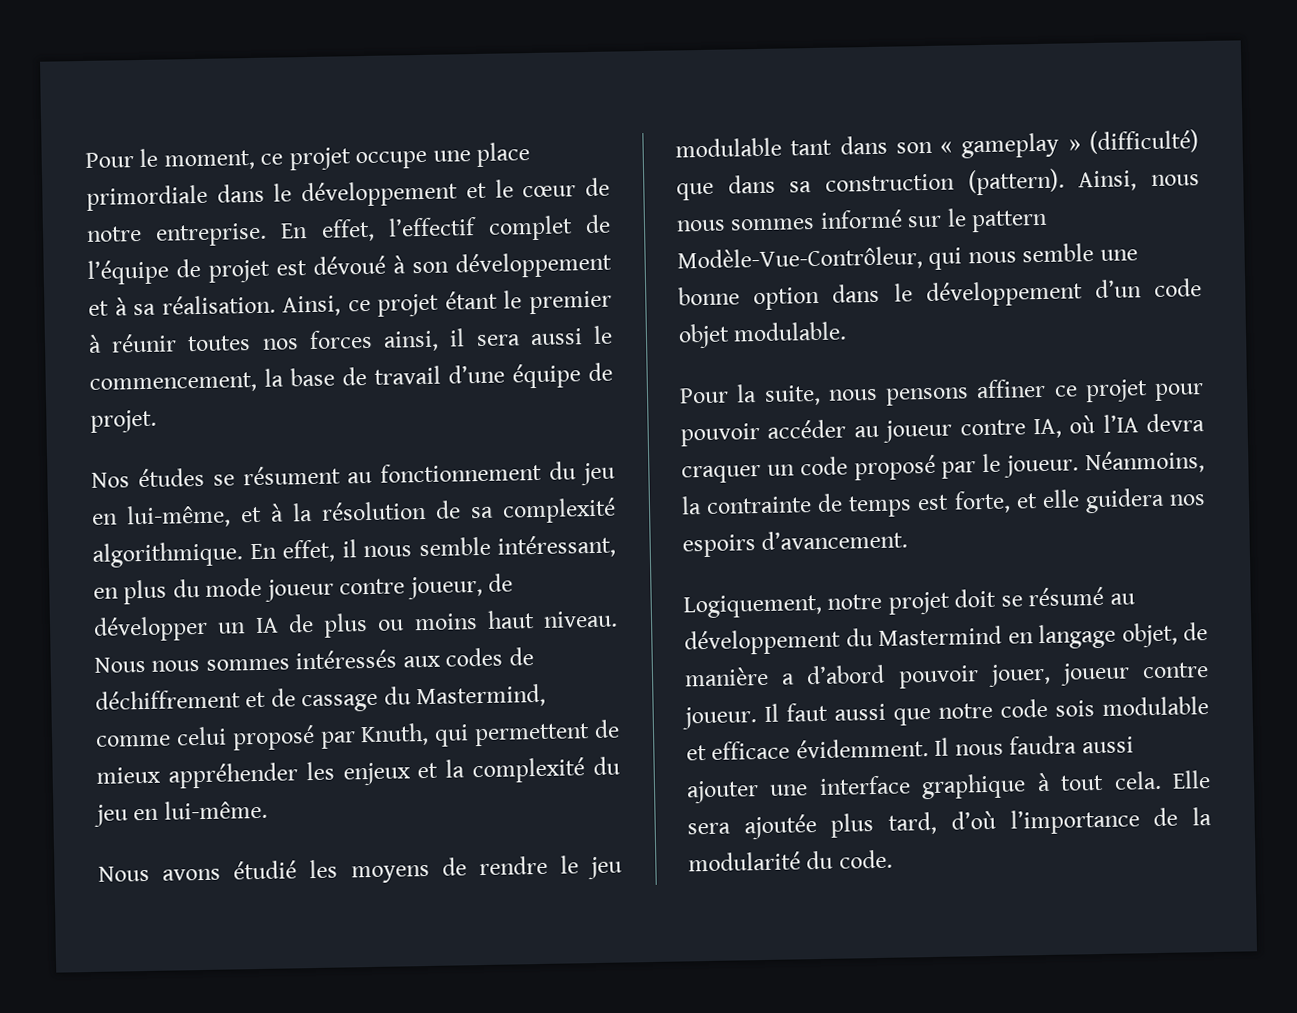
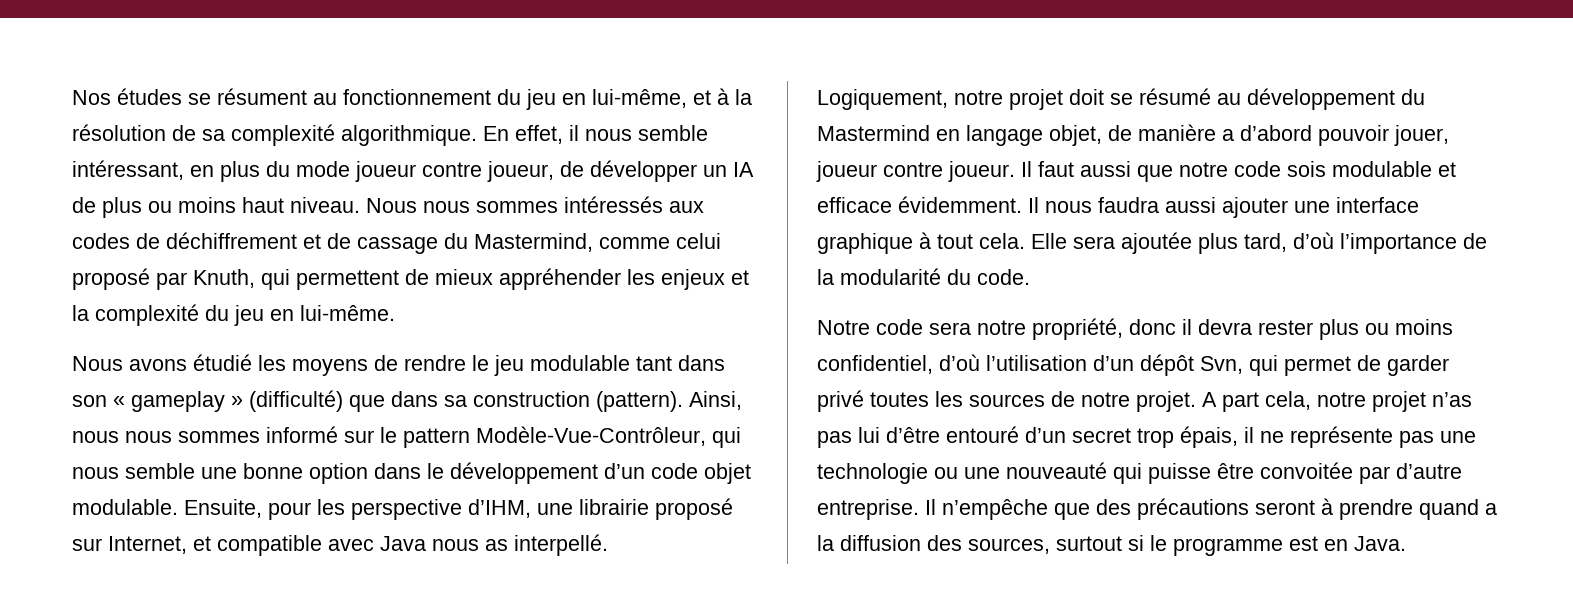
- Pour le moment, ce projet occupe une place primordiale dans le développement et le cœur de notre entreprise. En effet, l’effectif complet de l’équipe de projet est dévoué à son développement et à sa réalisation. Ainsi, ce projet étant le premier à réunir toutes nos forces ainsi, il sera aussi le commencement, la base de travail d’une équipe de projet.
- Ainsi, nous nous sommes informé sur le pattern Modèle-Vue-Contrôleur, qui nous semble une bonne option dans le développement d’un code objet modulable.
- Pour la suite, nous pensons affiner ce projet pour pouvoir accéder au joueur contre IA, où l’IA devra craquer un code proposé par le joueur. Néanmoins, la contrainte de temps est forte, et elle guidera nos espoirs d’avancement.
+ Ainsi, nous nous sommes informé sur le pattern Modèle-Vue-Contrôleur, qui nous semble une bonne option dans le développement d’un code objet modulable. Ensuite, pour les perspective d’IHM, une librairie proposé sur Internet, et compatible avec Java nous as interpellé.
+ Notre code sera notre propriété, donc il devra rester plus ou moins confidentiel, d’où l’utilisation d’un dépôt Svn, qui permet de garder privé toutes les sources de notre projet. A part cela, notre projet n’as pas lui d’être entouré d’un secret trop épais, il ne représente pas une technologie ou une nouveauté qui puisse être convoitée par d’autre entreprise. Il n’empêche que des précautions seront à prendre quand a la diffusion des sources, surtout si le programme est en Java.

